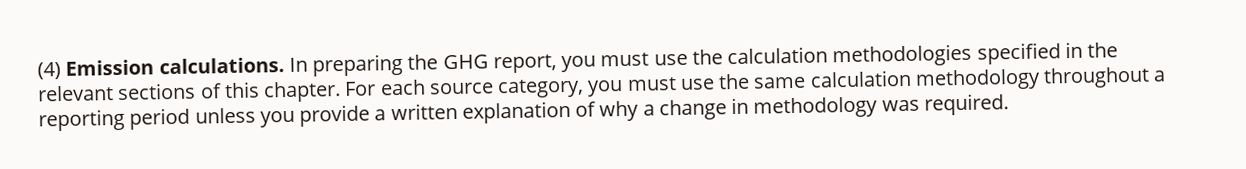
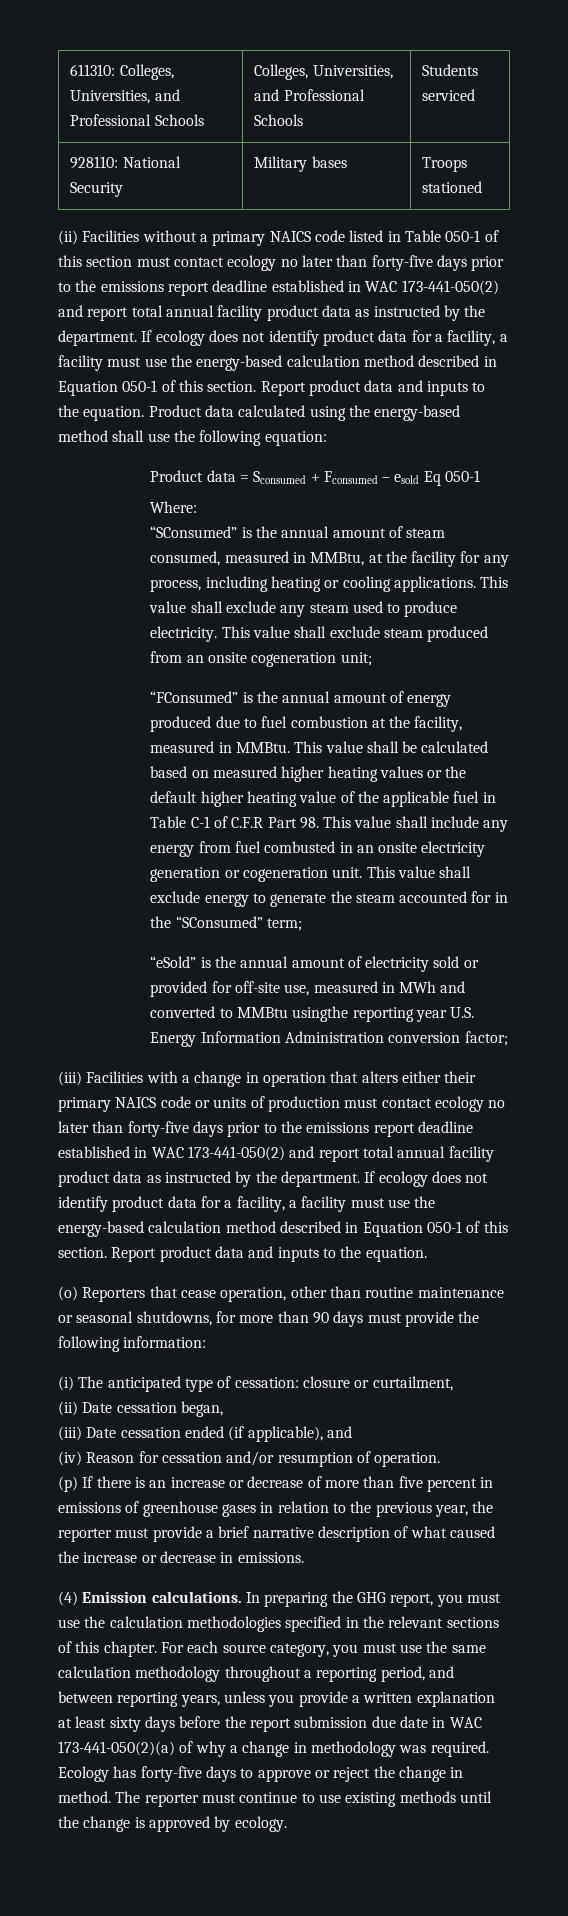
+ 611310: Colleges, Universities, and Professional Schools | Colleges, Universities, and Professional Schools | Students serviced
+ 928110: National Security | Military bases | Troops stationed
+ (ii) Facilities without a primary NAICS code listed in Table 050-1 of this section must contact ecology no later than forty-five days prior to the emissions report deadline established in WAC 173-441-050(2) and report total annual facility product data as instructed by the department. If ecology does not identify product data for a facility, a facility must use the energy-based calculation method described in Equation 050-1 of this section. Report product data and inputs to the equation. Product data calculated using the energy-based method shall use the following equation:
+ Product data = Sconsumed + Fconsumed – esold Eq 050-1
+ Where:
+ “SConsumed” is the annual amount of steam consumed, measured in MMBtu, at the facility for any process, including heating or cooling applications. This value shall exclude any steam used to produce electricity. This value shall exclude steam produced from an onsite cogeneration unit;
+ “FConsumed” is the annual amount of energy produced due to fuel combustion at the facility, measured in MMBtu. This value shall be calculated based on measured higher heating values or the default higher heating value of the applicable fuel in Table C-1 of C.F.R Part 98. This value shall include any energy from fuel combusted in an onsite electricity generation or cogeneration unit. This value shall exclude energy to generate the steam accounted for in the “SConsumed” term;
+ “eSold” is the annual amount of electricity sold or provided for off-site use, measured in MWh and converted to MMBtu usingthe reporting year U.S. Energy Information Administration conversion factor;
+ (iii) Facilities with a change in operation that alters either their primary NAICS code or units of production must contact ecology no later than forty-five days prior to the emissions report deadline established in WAC 173-441-050(2) and report total annual facility product data as instructed by the department. If ecology does not identify product data for a facility, a facility must use the energy-based calculation method described in Equation 050-1 of this section. Report product data and inputs to the equation.
+ (o) Reporters that cease operation, other than routine maintenance or seasonal shutdowns, for more than 90 days must provide the following information:
+ (i) The anticipated type of cessation: closure or curtailment,
+ (ii) Date cessation began,
+ (iii) Date cessation ended (if applicable), and
+ (iv) Reason for cessation and/or resumption of operation.
+ (p) If there is an increase or decrease of more than five percent in emissions of greenhouse gases in relation to the previous year, the reporter must provide a brief narrative description of what caused the increase or decrease in emissions.
- For each source category, you must use the same calculation methodology throughout a reporting period unless you provide a written explanation of why a change in methodology was required.
+ For each source category, you must use the same calculation methodology throughout a reporting period, and between reporting years, unless you provide a written explanation at least sixty days before the report submission due date in WAC 173-441-050(2)(a) of why a change in methodology was required.
+ Ecology has forty-five days to approve or reject the change in method. The reporter must continue to use existing methods until the change is approved by ecology.

